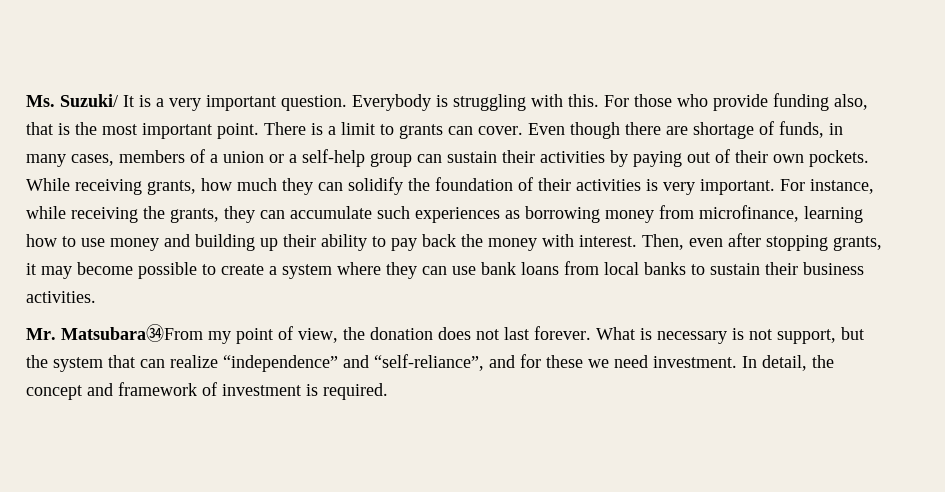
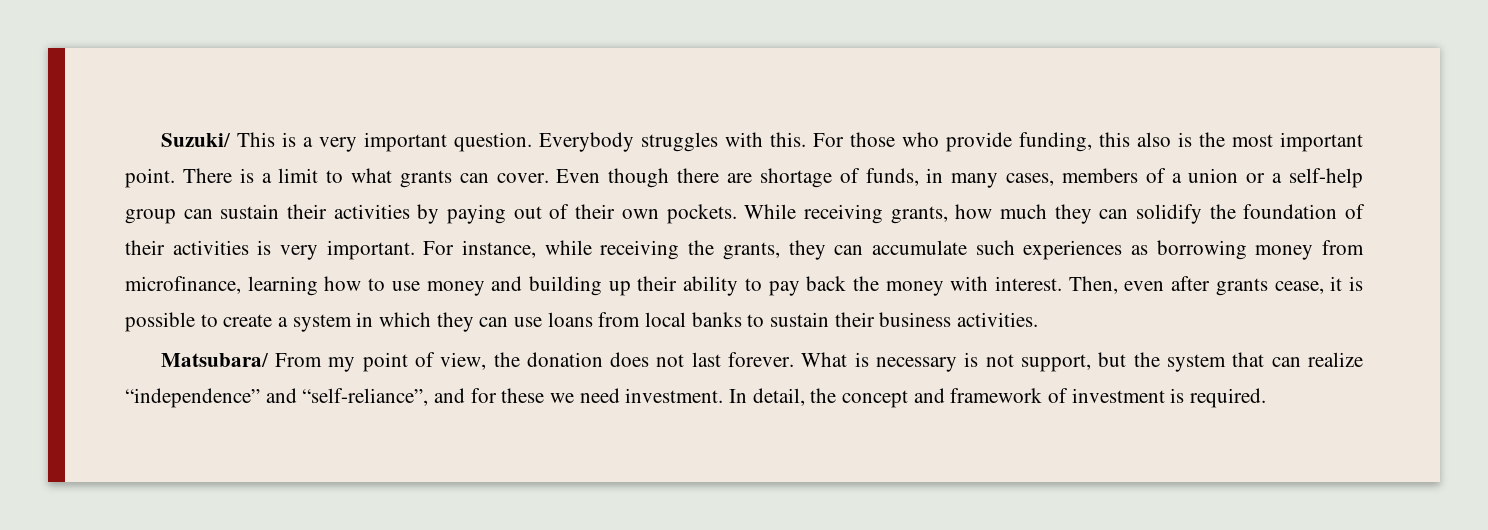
- Ms. Suzuki/ It is a very important question.
+ Suzuki/ This is a very important question.
- Everybody is struggling with this.
+ Everybody struggles with this.
- For those who provide funding also, that is the most important point.
+ For those who provide funding, this also is the most important point.
- There is a limit to grants can cover.
+ There is a limit to what grants can cover.
- Then, even after stopping grants, it may become possible to create a system where they can use bank loans from local banks to sustain their business activities.
+ Then, even after grants cease, it is possible to create a system in which they can use loans from local banks to sustain their business activities.
- Mr. Matsubara㉞From my point of view, the donation does not last forever.
+ Matsubara/ From my point of view, the donation does not last forever.

